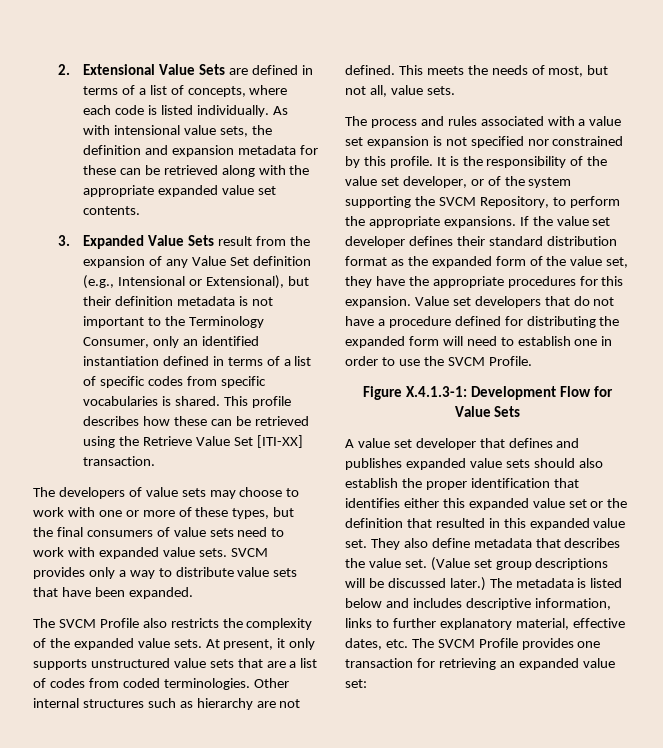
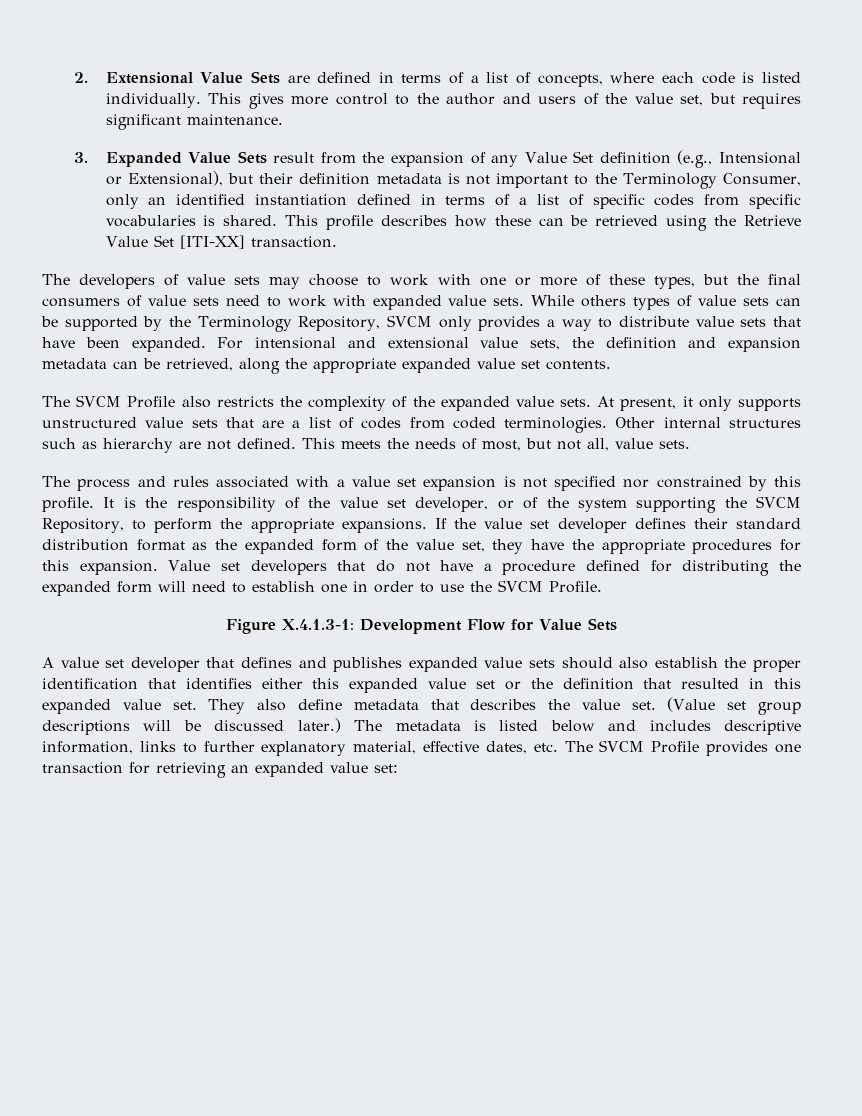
- As with intensional value sets, the definition and expansion metadata for these can be retrieved along with the appropriate expanded value set contents.
+ This gives more control to the author and users of the value set, but requires significant maintenance.
- SVCM provides only a way to distribute value sets that have been expanded.
+ While others types of value sets can be supported by the Terminology Repository, SVCM only provides a way to distribute value sets that have been expanded. For intensional and extensional value sets, the definition and expansion metadata can be retrieved, along the appropriate expanded value set contents.

